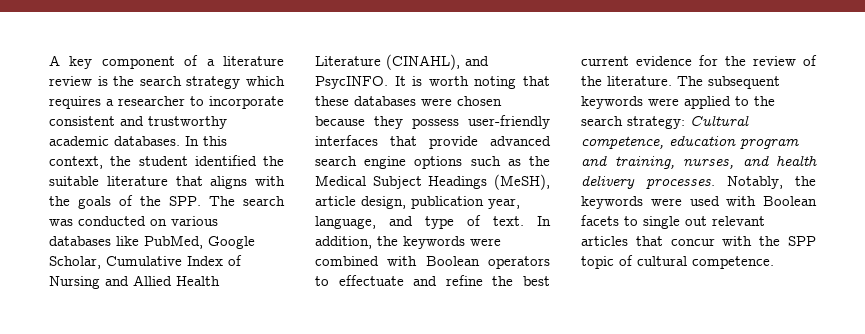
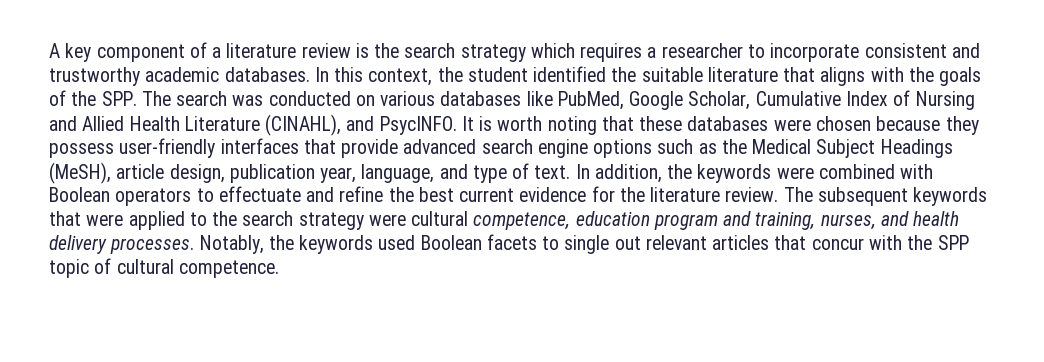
- In addition, the keywords were combined with Boolean operators to effectuate and refine the best current evidence for the review of the literature.
+ In addition, the keywords were combined with Boolean operators to effectuate and refine the best current evidence for the literature review.
- The subsequent keywords were applied to the search strategy: Cultural competence, education program and training, nurses, and health delivery processes.
+ The subsequent keywords that were applied to the search strategy were cultural competence, education program and training, nurses, and health delivery processes.
- Notably, the keywords were used with Boolean facets to single out relevant articles that concur with the SPP topic of cultural competence.
+ Notably, the keywords used Boolean facets to single out relevant articles that concur with the SPP topic of cultural competence.

